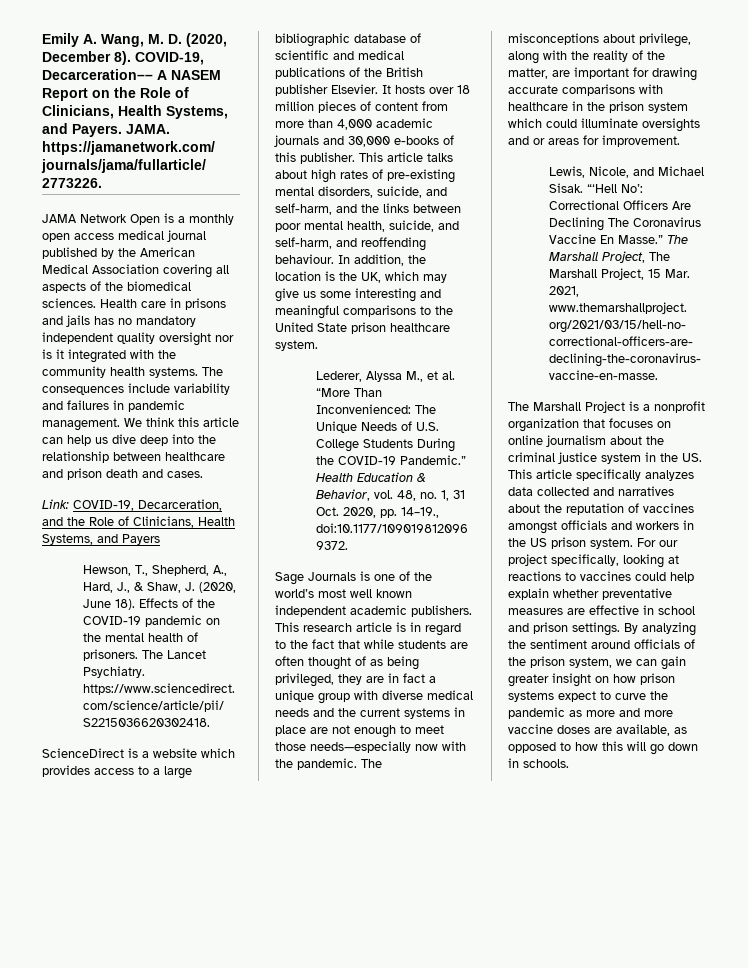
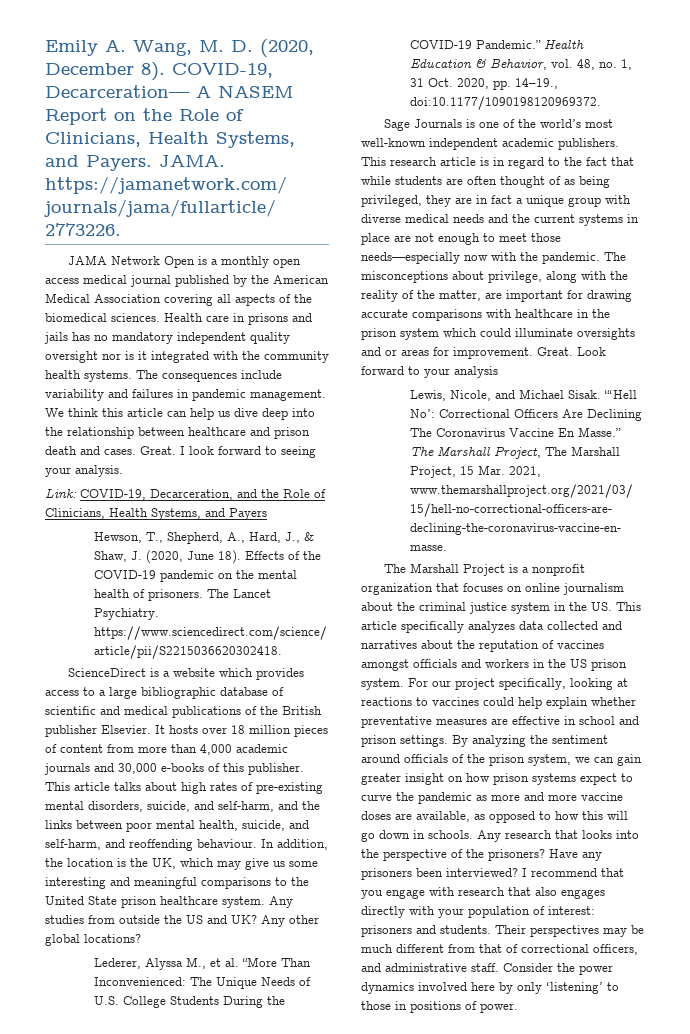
+ Great. I look forward to seeing your analysis.
+ Any studies from outside the US and UK? Any other global locations?
- Sage Journals is one of the world’s most well known independent academic publishers.
+ Sage Journals is one of the world’s most well-known independent academic publishers.
+ Great. Look forward to your analysis
+ Any research that looks into the perspective of the prisoners? Have any prisoners been interviewed? I recommend that you engage with research that also engages directly with your population of interest: prisoners and students. Their perspectives may be much different from that of correctional officers, and administrative staff. Consider the power dynamics involved here by only ‘listening’ to those in positions of power.

